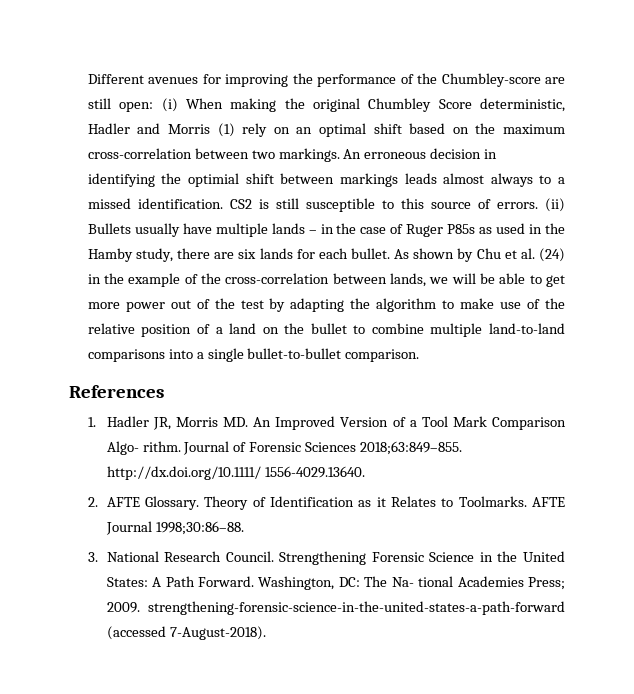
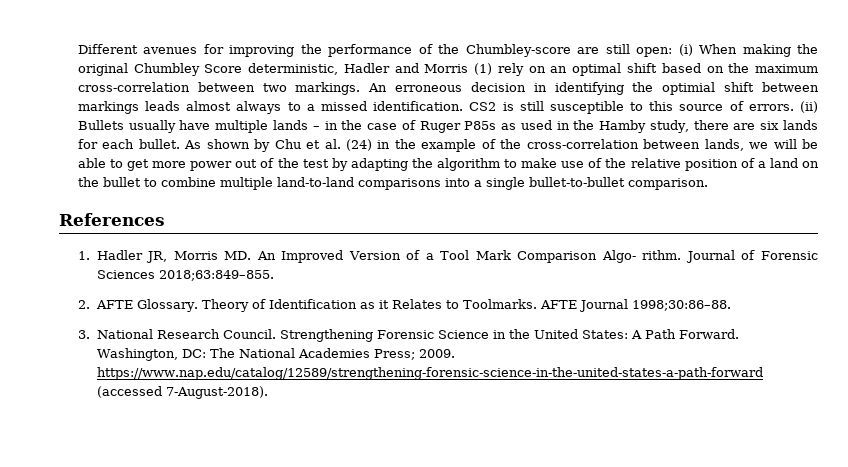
- Journal of Forensic Sciences 2018;63:849–855. http://dx.doi.org/10.1111/ 1556-4029.13640.
+ Journal of Forensic Sciences 2018;63:849–855.
- Washington, DC: The Na- tional Academies Press; 2009. strengthening-forensic-science-in-the-united-states-a-path-forward (accessed 7-August-2018).
+ Washington, DC: The National Academies Press; 2009. https://www.nap.edu/catalog/12589/strengthening-forensic-science-in-the-united-states-a-path-forward (accessed 7-August-2018).

